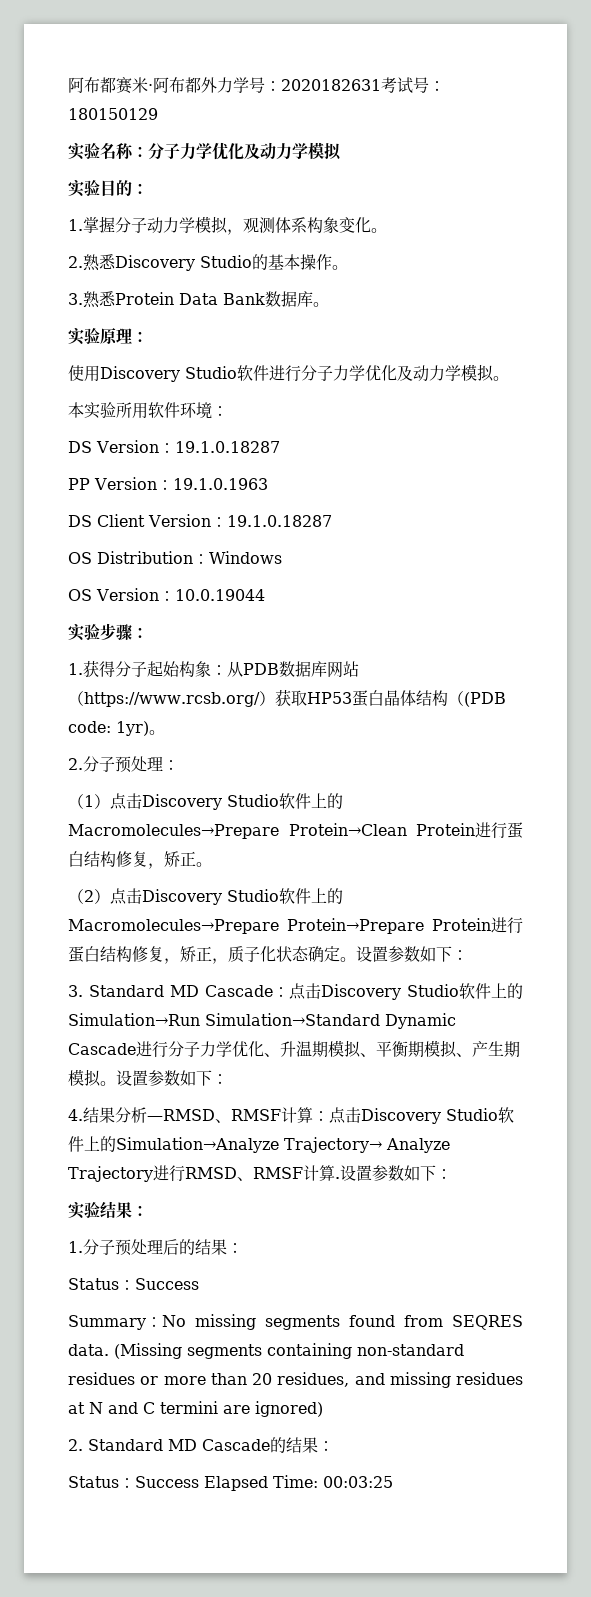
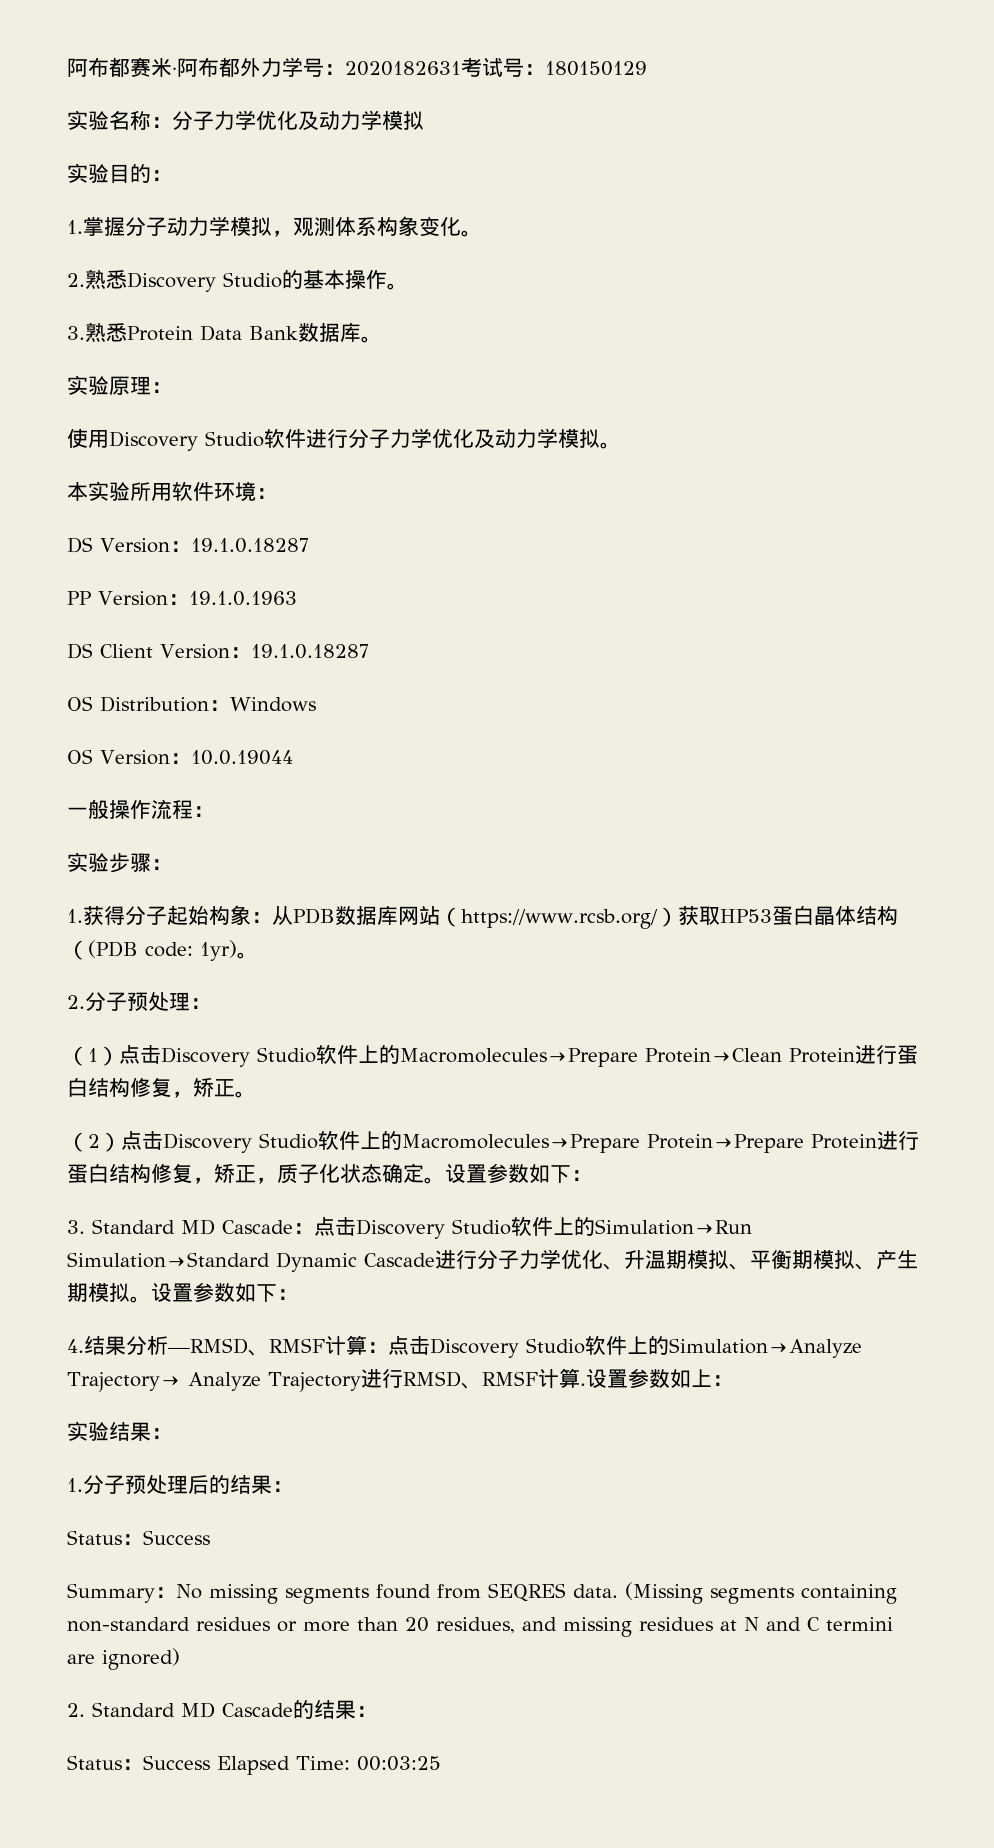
+ 一般操作流程：
- 4.结果分析—RMSD、RMSF计算：点击Discovery Studio软件上的Simulation→Analyze Trajectory→ Analyze Trajectory进行RMSD、RMSF计算.设置参数如下：
+ 4.结果分析—RMSD、RMSF计算：点击Discovery Studio软件上的Simulation→Analyze Trajectory→ Analyze Trajectory进行RMSD、RMSF计算.设置参数如上：

